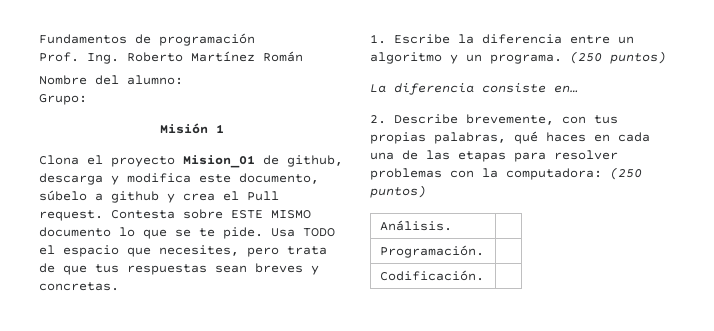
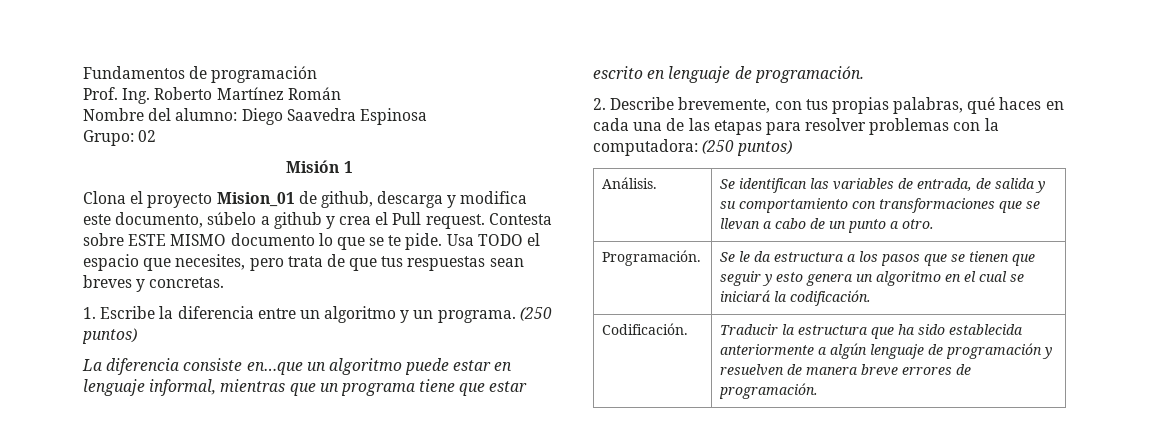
- Nombre del alumno:
+ Nombre del alumno: Diego Saavedra Espinosa
- Grupo:
+ Grupo: 02
- La diferencia consiste en…
+ La diferencia consiste en…que un algoritmo puede estar en lenguaje informal, mientras que un programa tiene que estar escrito en lenguaje de programación.
- Análisis. |
- Programación. |
- Codificación. |
+ Análisis. | Se identifican las variables de entrada, de salida y su comportamiento con transformaciones que se llevan a cabo de un punto a otro.
+ Programación. | Se le da estructura a los pasos que se tienen que seguir y esto genera un algoritmo en el cual se iniciará la codificación.
+ Codificación. | Traducir la estructura que ha sido establecida anteriormente a algún lenguaje de programación y resuelven de manera breve errores de programación.

